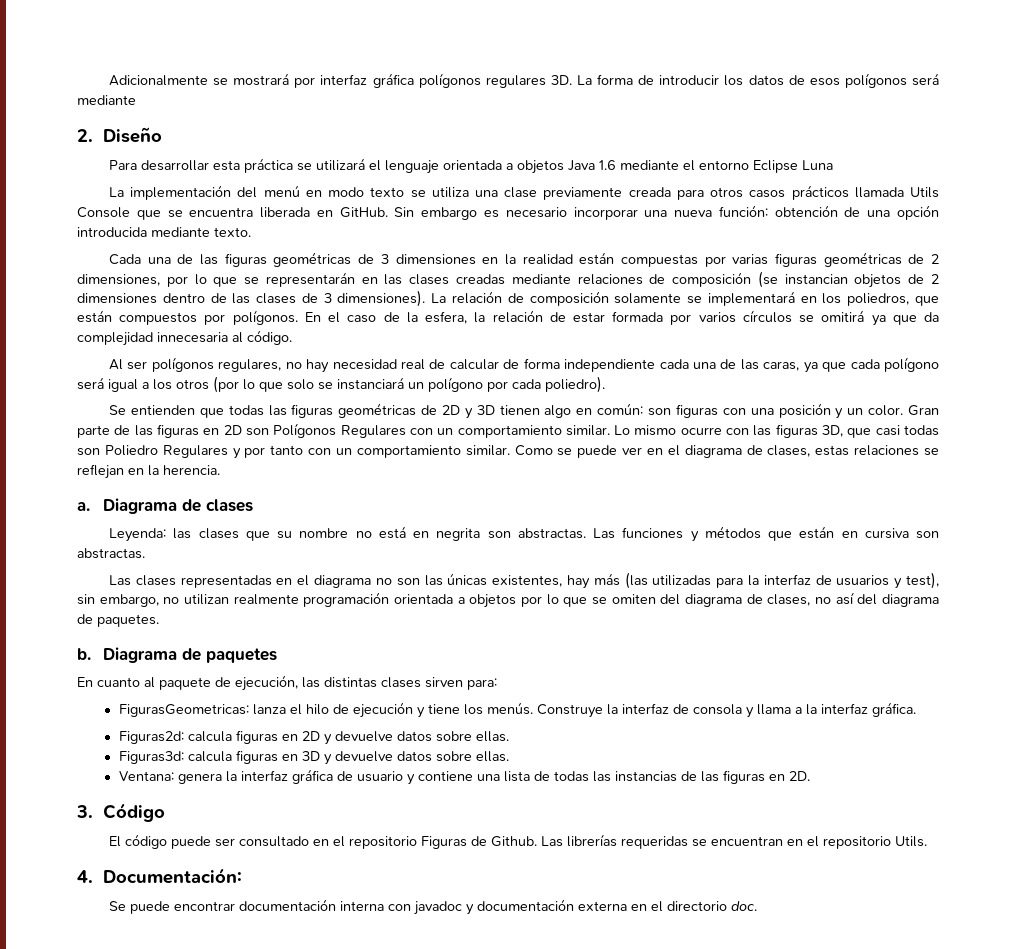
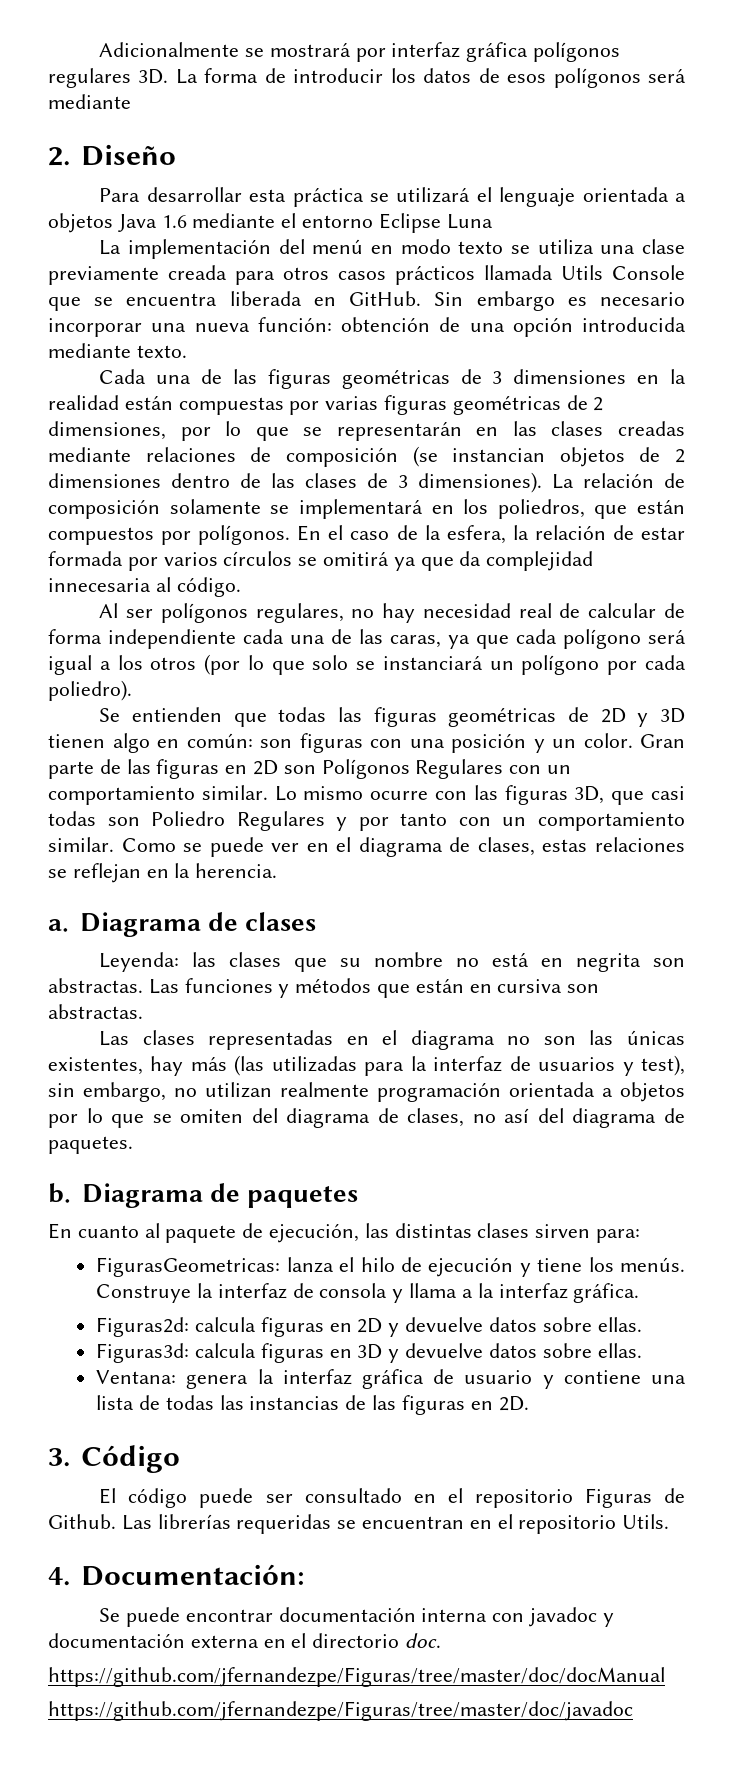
+ https://github.com/jfernandezpe/Figuras/tree/master/doc/docManual
+ https://github.com/jfernandezpe/Figuras/tree/master/doc/javadoc

